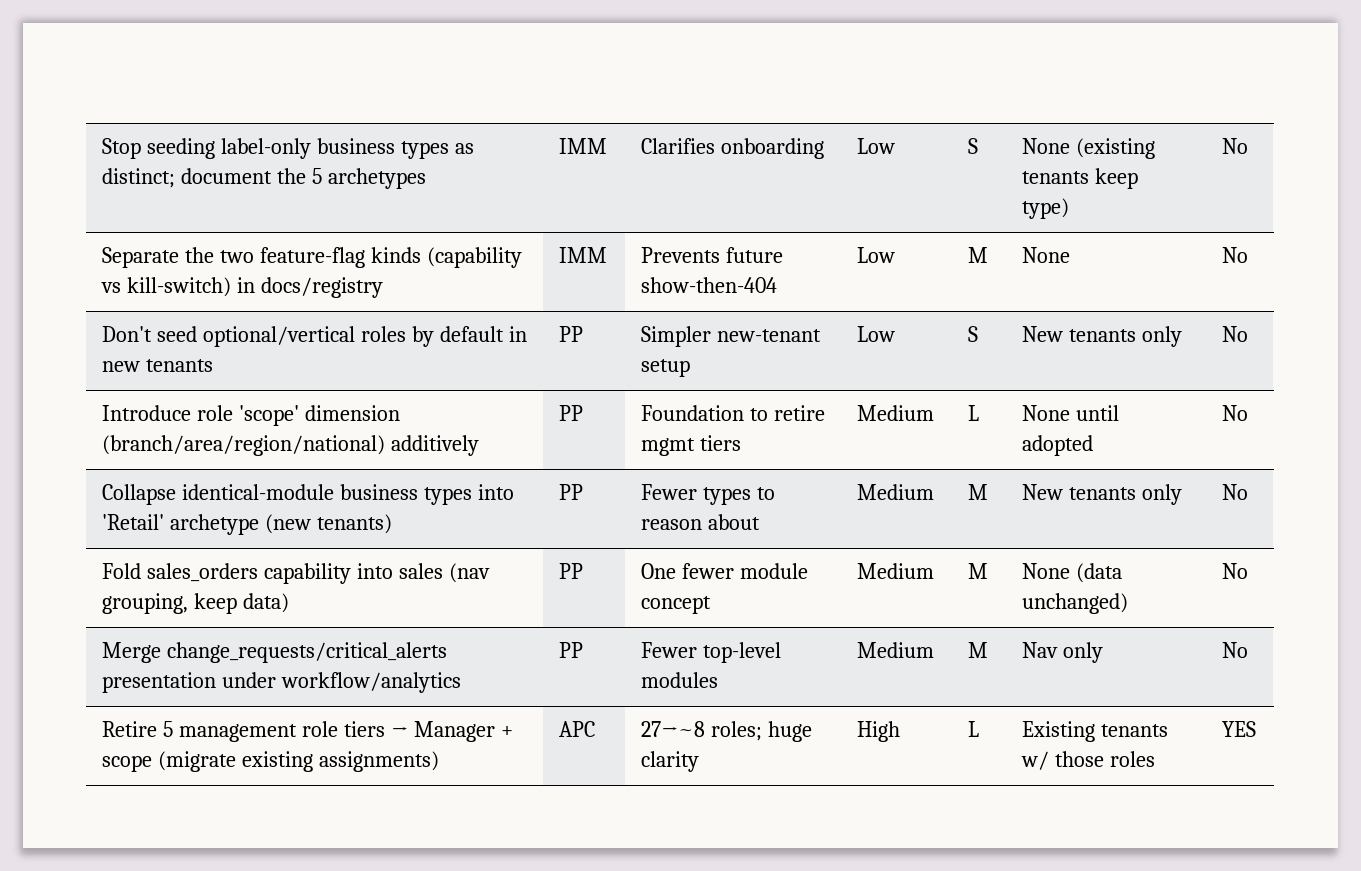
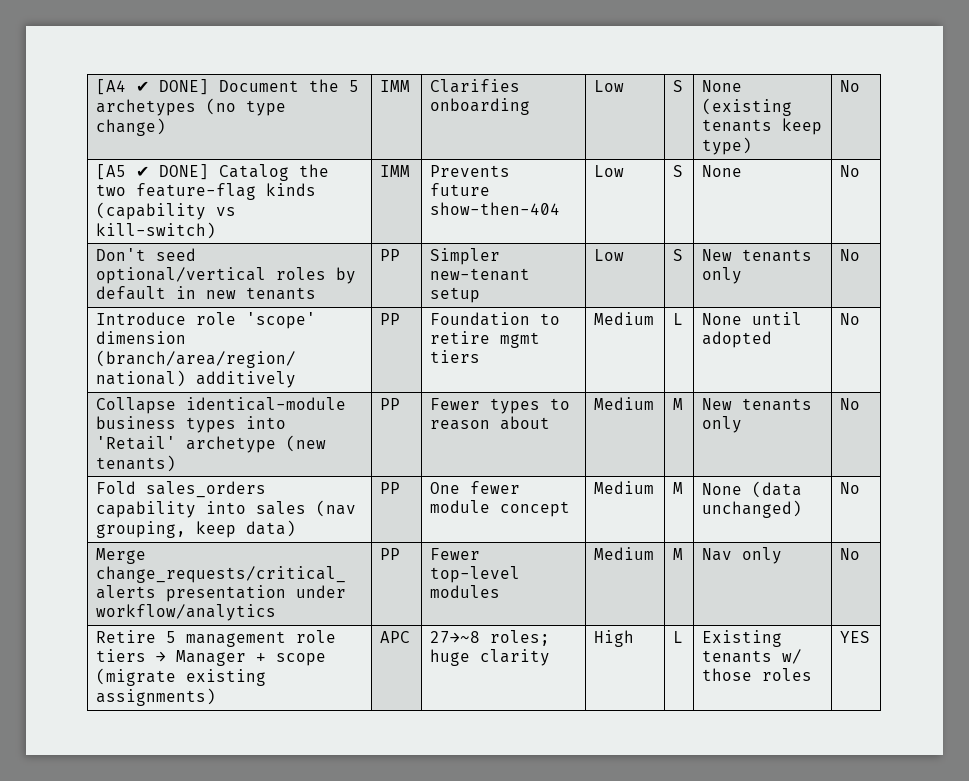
- Stop seeding label-only business types as distinct; document the 5 archetypes | IMM | Clarifies onboarding | Low | S | None (existing tenants keep type) | No
+ [A4 ✔ DONE] Document the 5 archetypes (no type change) | IMM | Clarifies onboarding | Low | S | None (existing tenants keep type) | No
- Separate the two feature-flag kinds (capability vs kill-switch) in docs/registry | IMM | Prevents future show-then-404 | Low | M | None | No
+ [A5 ✔ DONE] Catalog the two feature-flag kinds (capability vs kill-switch) | IMM | Prevents future show-then-404 | Low | S | None | No

